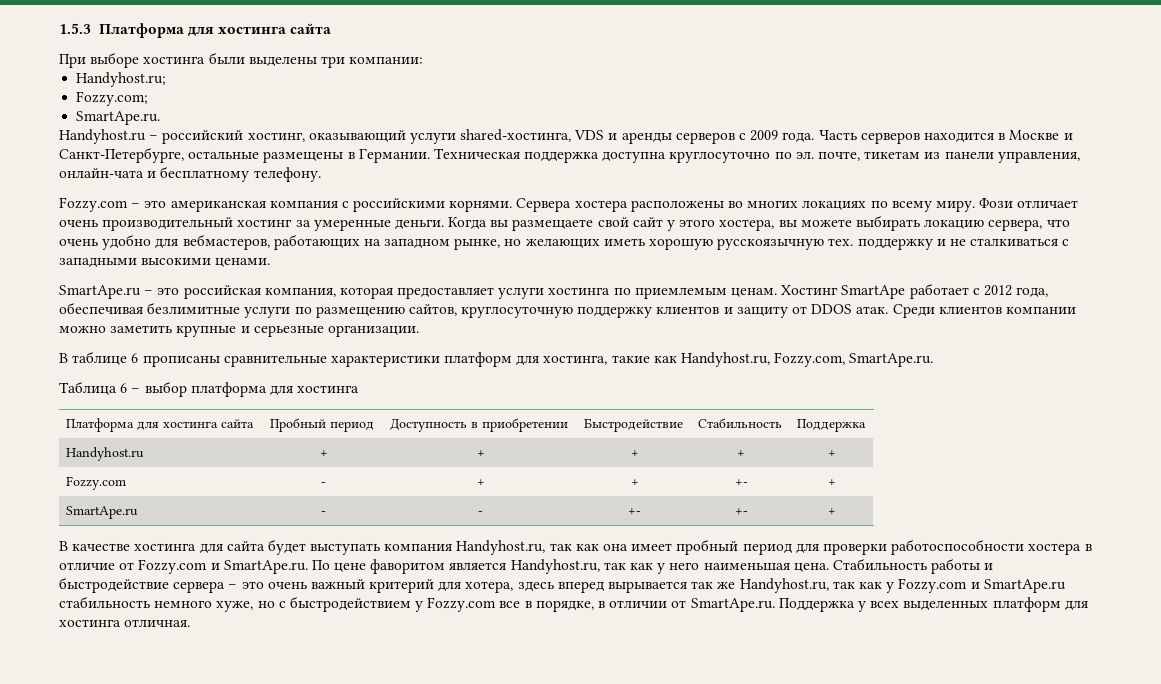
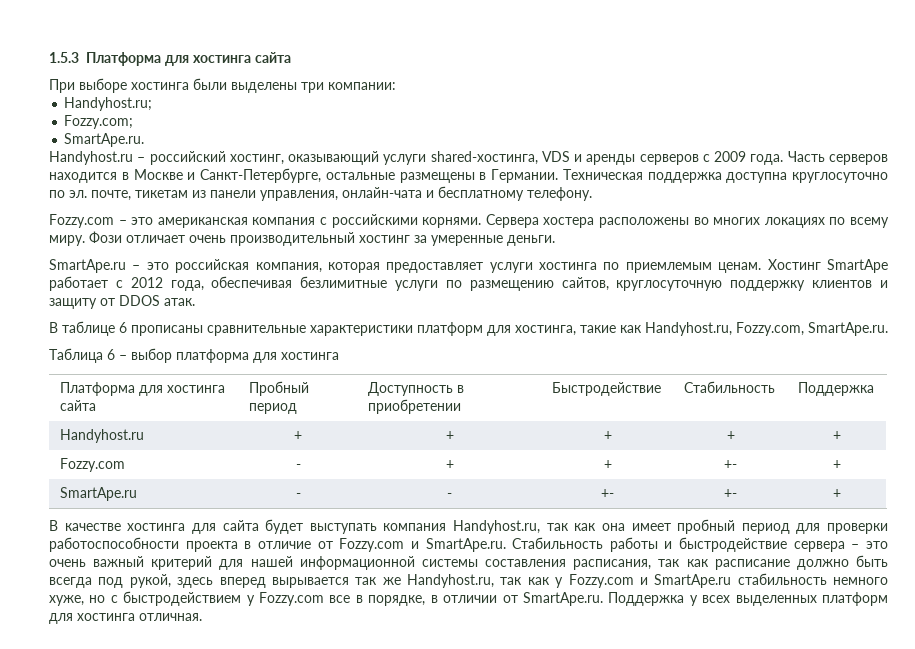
- Когда вы размещаете свой сайт у этого хостера, вы можете выбирать локацию сервера, что очень удобно для вебмастеров, работающих на западном рынке, но желающих иметь хорошую русскоязычную тех. поддержку и не сталкиваться с западными высокими ценами.
- Среди клиентов компании можно заметить крупные и серьезные организации.
- В качестве хостинга для сайта будет выступать компания Handyhost.ru, так как она имеет пробный период для проверки работоспособности хостера в отличие от Fozzy.com и SmartApe.ru. По цене фаворитом является Handyhost.ru, так как у него наименьшая цена. Стабильность работы и быстродействие сервера – это очень важный критерий для хотера, здесь вперед вырывается так же Handyhost.ru, так как у Fozzy.com и SmartApe.ru стабильность немного хуже, но с быстродействием у Fozzy.com все в порядке, в отличии от SmartApe.ru. Поддержка у всех выделенных платформ для хостинга отличная.
+ В качестве хостинга для сайта будет выступать компания Handyhost.ru, так как она имеет пробный период для проверки работоспособности проекта в отличие от Fozzy.com и SmartApe.ru. Стабильность работы и быстродействие сервера – это очень важный критерий для нашей информационной системы составления расписания, так как расписание должно быть всегда под рукой, здесь вперед вырывается так же Handyhost.ru, так как у Fozzy.com и SmartApe.ru стабильность немного хуже, но с быстродействием у Fozzy.com все в порядке, в отличии от SmartApe.ru. Поддержка у всех выделенных платформ для хостинга отличная.

